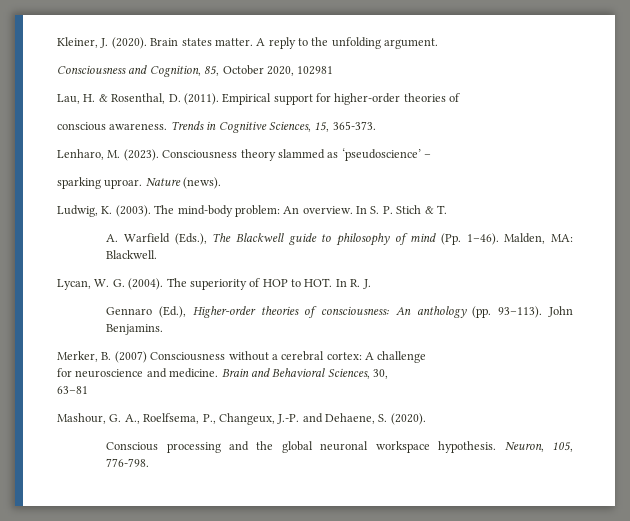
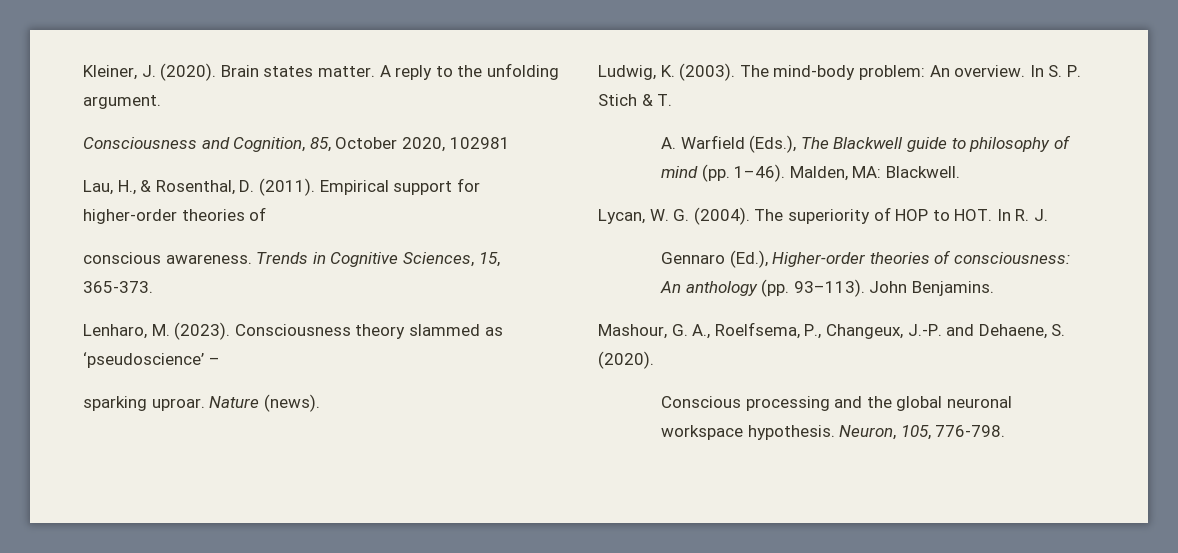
- Lau, H. & Rosenthal, D. (2011).
+ Lau, H., & Rosenthal, D. (2011).
- A. Warfield (Eds.), The Blackwell guide to philosophy of mind (Pp. 1–46).
+ A. Warfield (Eds.), The Blackwell guide to philosophy of mind (pp. 1–46).
- Merker, B. (2007) Consciousness without a cerebral cortex: A challenge
- for neuroscience and medicine. Brain and Behavioral Sciences, 30,
- 63–81

